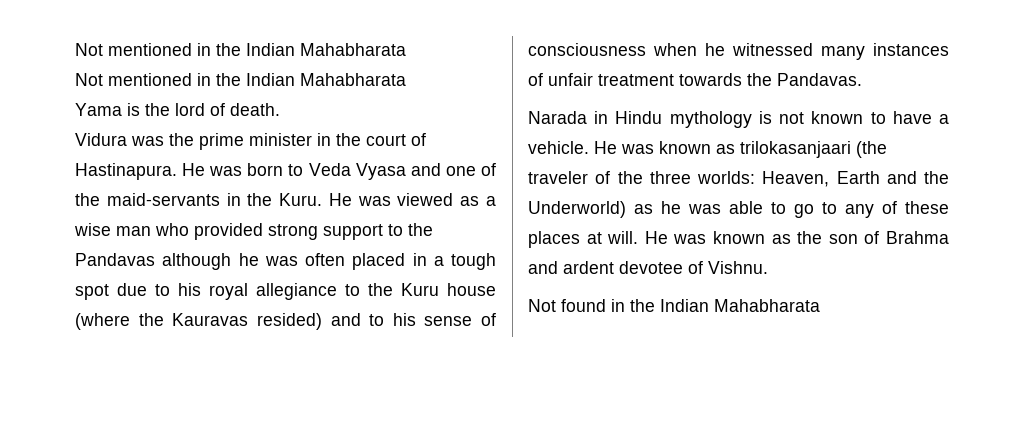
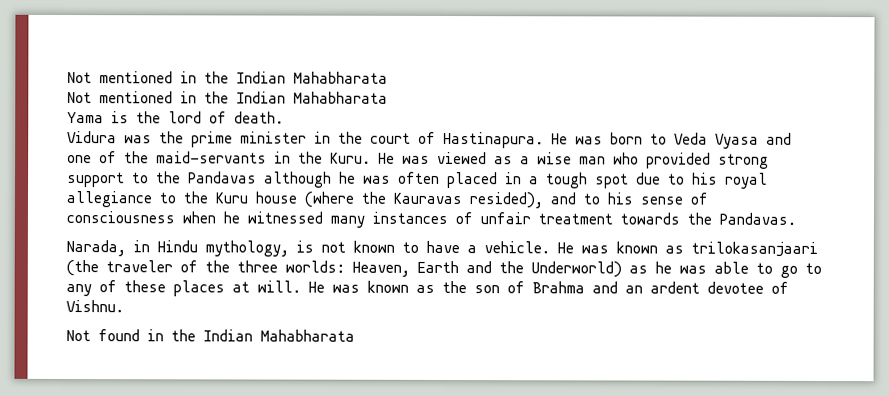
- He was viewed as a wise man who provided strong support to the Pandavas although he was often placed in a tough spot due to his royal allegiance to the Kuru house (where the Kauravas resided) and to his sense of consciousness when he witnessed many instances of unfair treatment towards the Pandavas.
+ He was viewed as a wise man who provided strong support to the Pandavas although he was often placed in a tough spot due to his royal allegiance to the Kuru house (where the Kauravas resided), and to his sense of consciousness when he witnessed many instances of unfair treatment towards the Pandavas.
- Narada in Hindu mythology is not known to have a vehicle.
+ Narada, in Hindu mythology, is not known to have a vehicle.
- He was known as the son of Brahma and ardent devotee of Vishnu.
+ He was known as the son of Brahma and an ardent devotee of Vishnu.

